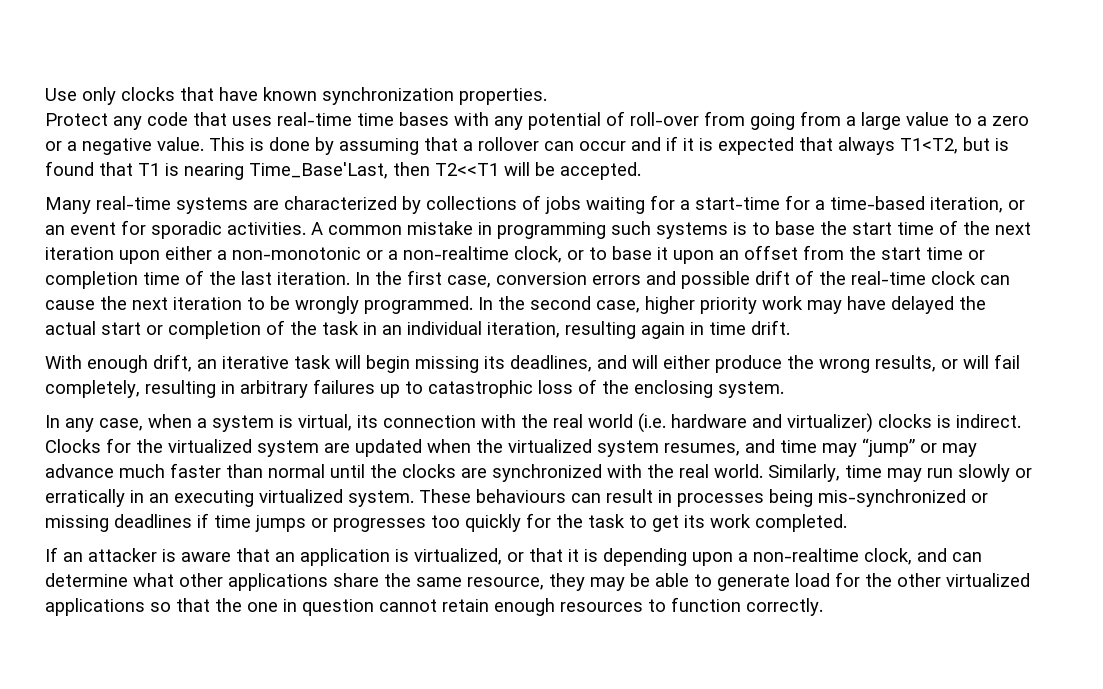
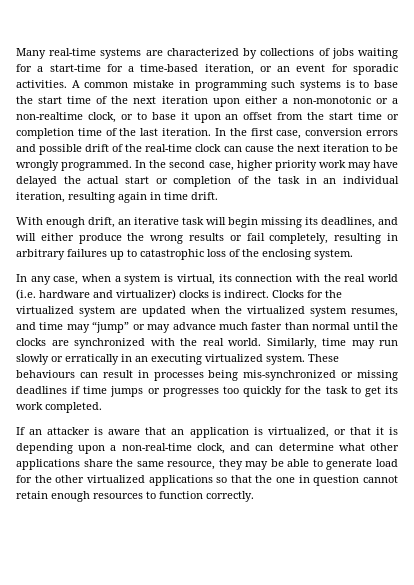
- Use only clocks that have known synchronization properties.
- Protect any code that uses real-time time bases with any potential of roll-over from going from a large value to a zero or a negative value. This is done by assuming that a rollover can occur and if it is expected that always T1<T2, but is found that T1 is nearing Time_Base'Last, then T2<<T1 will be accepted.
- With enough drift, an iterative task will begin missing its deadlines, and will either produce the wrong results, or will fail completely, resulting in arbitrary failures up to catastrophic loss of the enclosing system.
+ With enough drift, an iterative task will begin missing its deadlines, and will either produce the wrong results or fail completely, resulting in arbitrary failures up to catastrophic loss of the enclosing system.
- If an attacker is aware that an application is virtualized, or that it is depending upon a non-realtime clock, and can determine what other applications share the same resource, they may be able to generate load for the other virtualized applications so that the one in question cannot retain enough resources to function correctly.
+ If an attacker is aware that an application is virtualized, or that it is depending upon a non-real-time clock, and can determine what other applications share the same resource, they may be able to generate load for the other virtualized applications so that the one in question cannot retain enough resources to function correctly.

